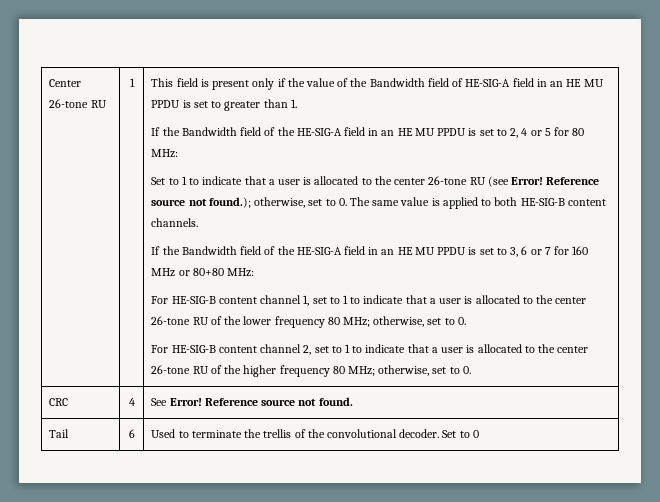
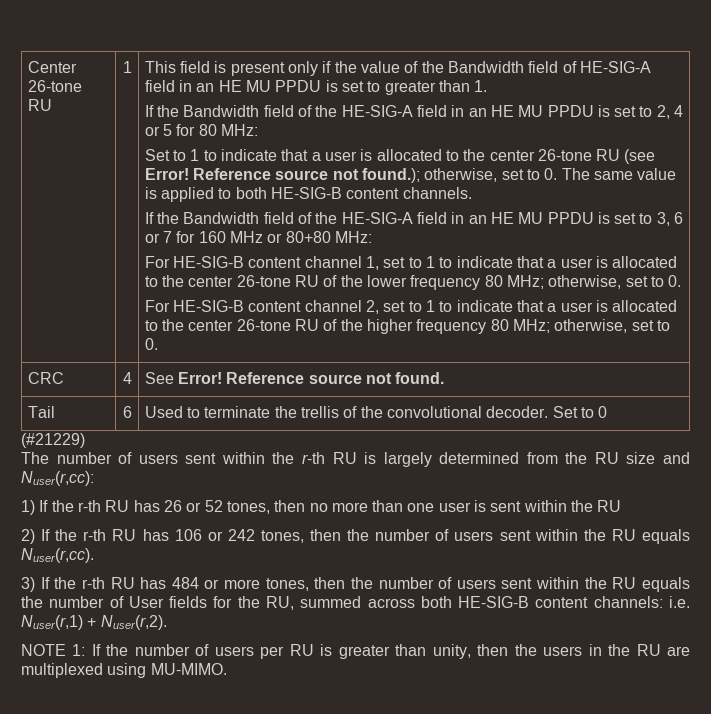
+ (#21229)
+ The number of users sent within the r-th RU is largely determined from the RU size and Nuser(r,cc):
+ 1) If the r-th RU has 26 or 52 tones, then no more than one user is sent within the RU
+ 2) If the r-th RU has 106 or 242 tones, then the number of users sent within the RU equals Nuser(r,cc).
+ 3) If the r-th RU has 484 or more tones, then the number of users sent within the RU equals the number of User fields for the RU, summed across both HE-SIG-B content channels: i.e. Nuser(r,1) + Nuser(r,2).
+ NOTE 1: If the number of users per RU is greater than unity, then the users in the RU are multiplexed using MU-MIMO.

